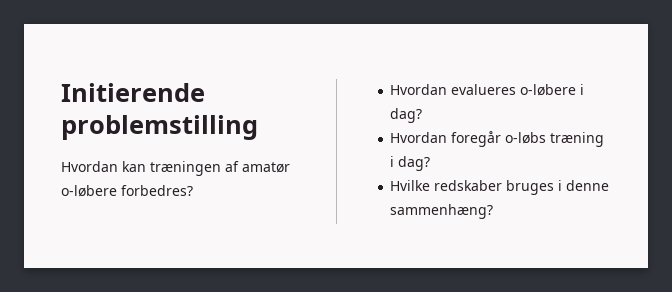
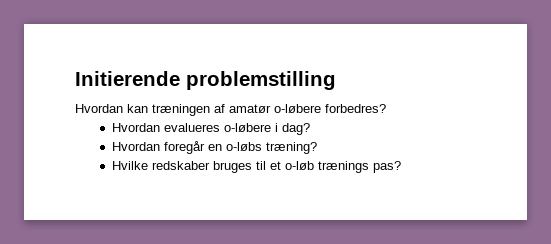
- Hvordan foregår o-løbs træning i dag?
+ Hvordan foregår en o-løbs træning?
- Hvilke redskaber bruges i denne sammenhæng?
+ Hvilke redskaber bruges til et o-løb trænings pas?

